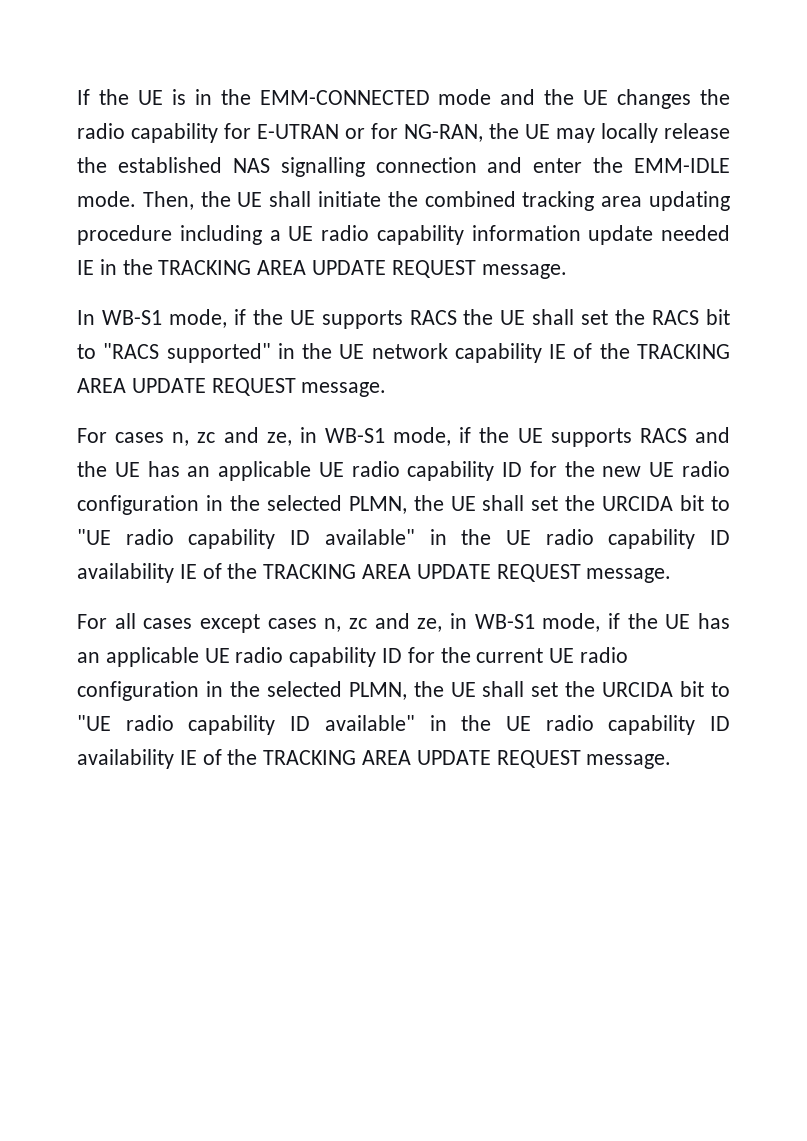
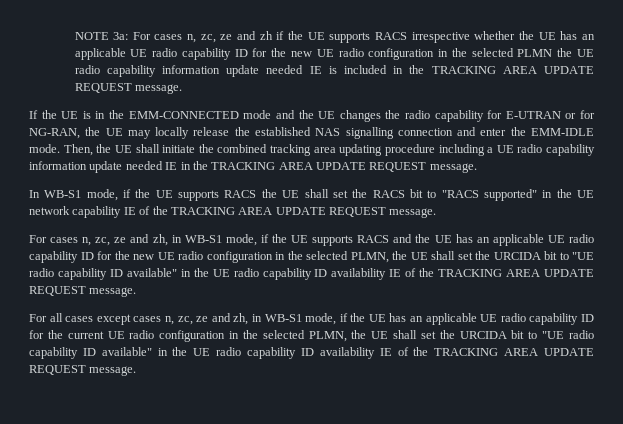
+ NOTE 3a: For cases n, zc, ze and zh if the UE supports RACS irrespective whether the UE has an applicable UE radio capability ID for the new UE radio configuration in the selected PLMN the UE radio capability information update needed IE is included in the TRACKING AREA UPDATE REQUEST message.
- For cases n, zc and ze, in WB-S1 mode, if the UE supports RACS and the UE has an applicable UE radio capability ID for the new UE radio configuration in the selected PLMN, the UE shall set the URCIDA bit to "UE radio capability ID available" in the UE radio capability ID availability IE of the TRACKING AREA UPDATE REQUEST message.
+ For cases n, zc, ze and zh, in WB-S1 mode, if the UE supports RACS and the UE has an applicable UE radio capability ID for the new UE radio configuration in the selected PLMN, the UE shall set the URCIDA bit to "UE radio capability ID available" in the UE radio capability ID availability IE of the TRACKING AREA UPDATE REQUEST message.
- For all cases except cases n, zc and ze, in WB-S1 mode, if the UE has an applicable UE radio capability ID for the current UE radio configuration in the selected PLMN, the UE shall set the URCIDA bit to "UE radio capability ID available" in the UE radio capability ID availability IE of the TRACKING AREA UPDATE REQUEST message.
+ For all cases except cases n, zc, ze and zh, in WB-S1 mode, if the UE has an applicable UE radio capability ID for the current UE radio configuration in the selected PLMN, the UE shall set the URCIDA bit to "UE radio capability ID available" in the UE radio capability ID availability IE of the TRACKING AREA UPDATE REQUEST message.

